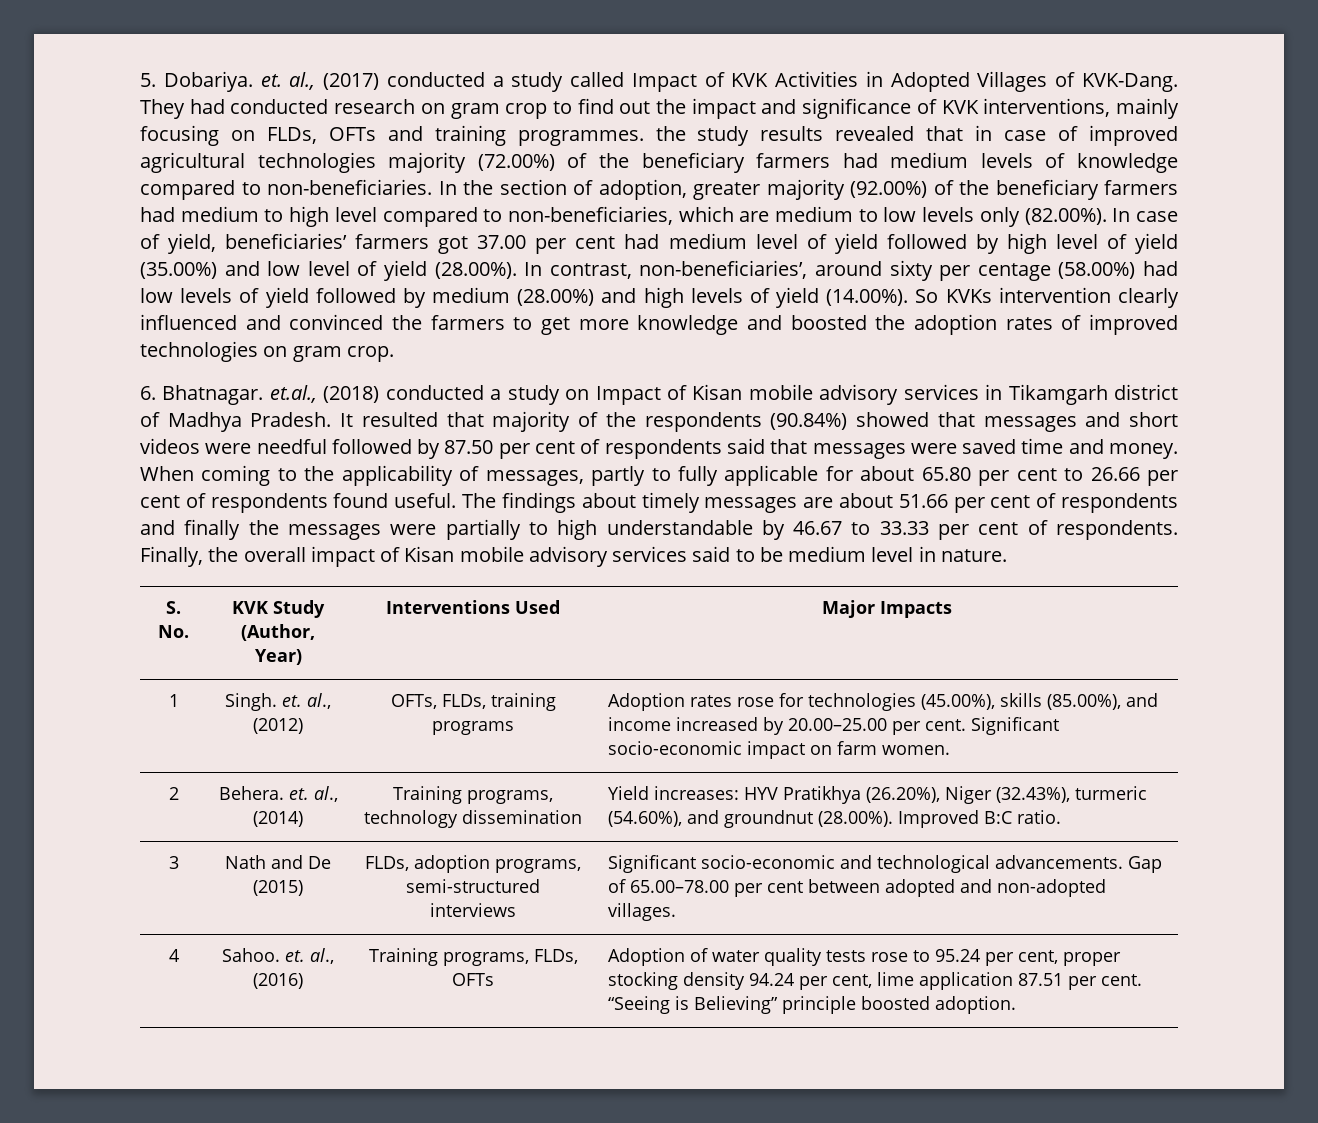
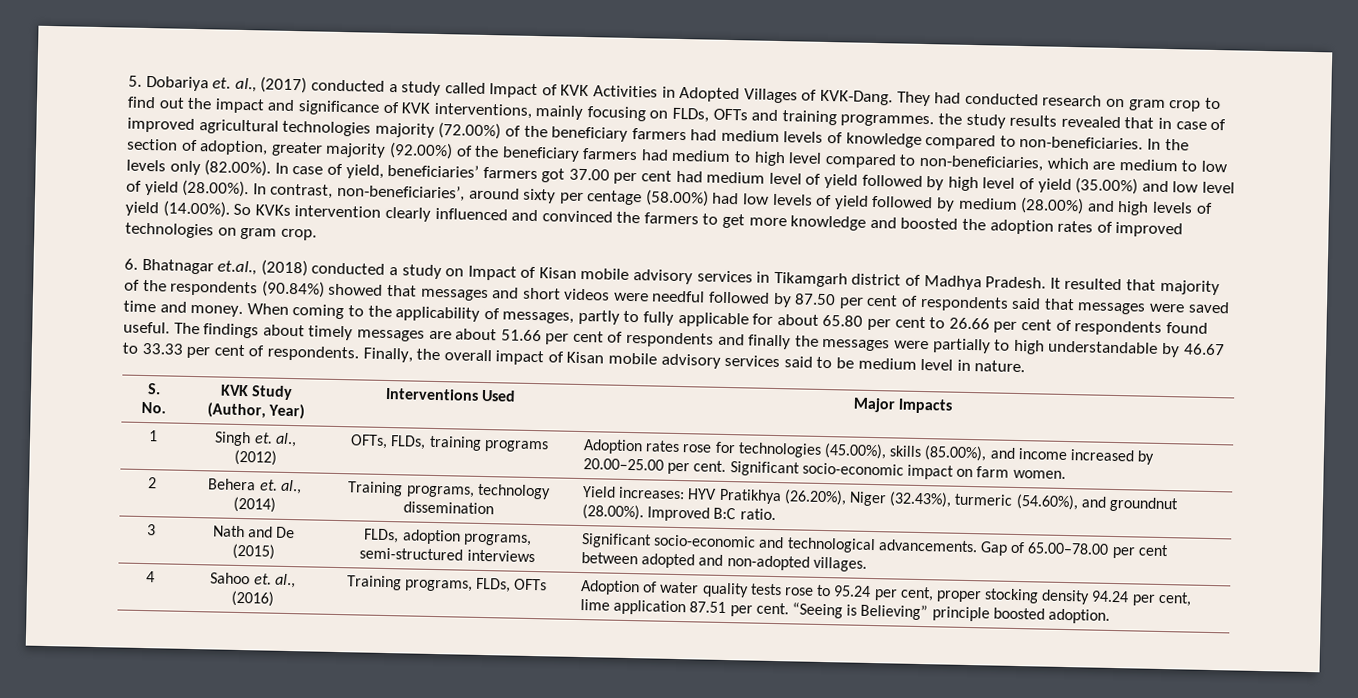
- 5. Dobariya. et. al., (2017) conducted a study called Impact of KVK Activities in Adopted Villages of KVK-Dang.
+ 5. Dobariya et. al., (2017) conducted a study called Impact of KVK Activities in Adopted Villages of KVK-Dang.
- 6. Bhatnagar. et.al., (2018) conducted a study on Impact of Kisan mobile advisory services in Tikamgarh district of Madhya Pradesh.
+ 6. Bhatnagar et.al., (2018) conducted a study on Impact of Kisan mobile advisory services in Tikamgarh district of Madhya Pradesh.
- 1 | Singh. et. al., (2012) | OFTs, FLDs, training programs | Adoption rates rose for technologies (45.00%), skills (85.00%), and income increased by 20.00–25.00 per cent. Significant socio-economic impact on farm women.
+ 1 | Singh et. al., (2012) | OFTs, FLDs, training programs | Adoption rates rose for technologies (45.00%), skills (85.00%), and income increased by 20.00–25.00 per cent. Significant socio-economic impact on farm women.
- 2 | Behera. et. al., (2014) | Training programs, technology dissemination | Yield increases: HYV Pratikhya (26.20%), Niger (32.43%), turmeric (54.60%), and groundnut (28.00%). Improved B:C ratio.
+ 2 | Behera et. al., (2014) | Training programs, technology dissemination | Yield increases: HYV Pratikhya (26.20%), Niger (32.43%), turmeric (54.60%), and groundnut (28.00%). Improved B:C ratio.
- 4 | Sahoo. et. al., (2016) | Training programs, FLDs, OFTs | Adoption of water quality tests rose to 95.24 per cent, proper stocking density 94.24 per cent, lime application 87.51 per cent. “Seeing is Believing” principle boosted adoption.
+ 4 | Sahoo et. al., (2016) | Training programs, FLDs, OFTs | Adoption of water quality tests rose to 95.24 per cent, proper stocking density 94.24 per cent, lime application 87.51 per cent. “Seeing is Believing” principle boosted adoption.

